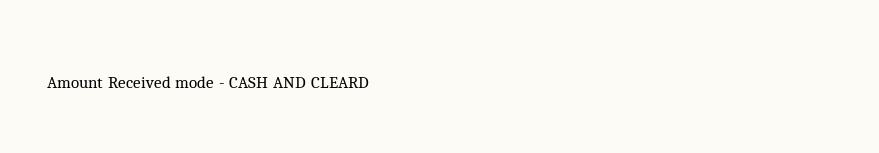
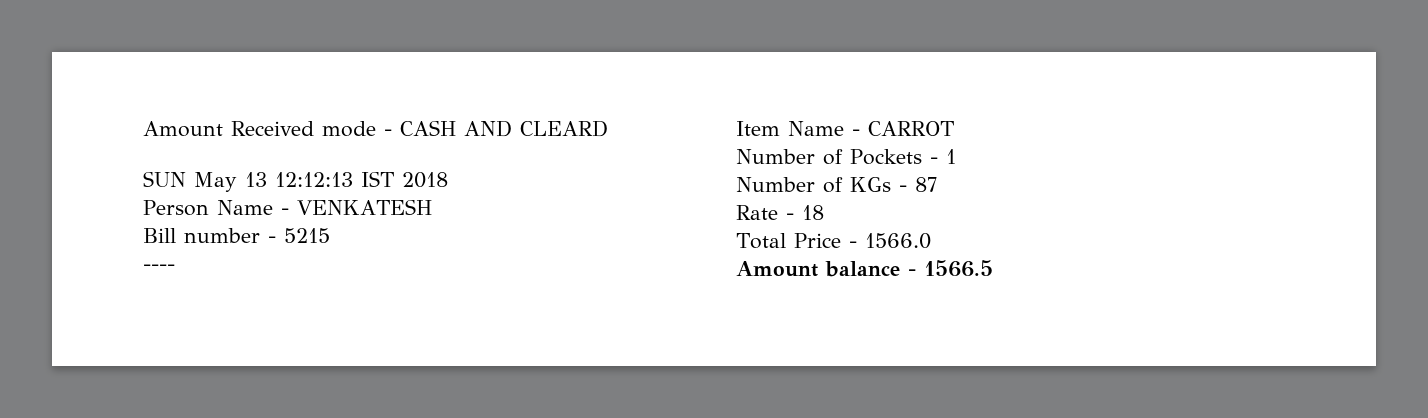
+ SUN May 13 12:12:13 IST 2018
+ Person Name - VENKATESH
+ Bill number - 5215
+ ----
+ Item Name - CARROT
+ Number of Pockets - 1
+ Number of KGs - 87
+ Rate - 18
+ Total Price - 1566.0
+ Amount balance - 1566.5

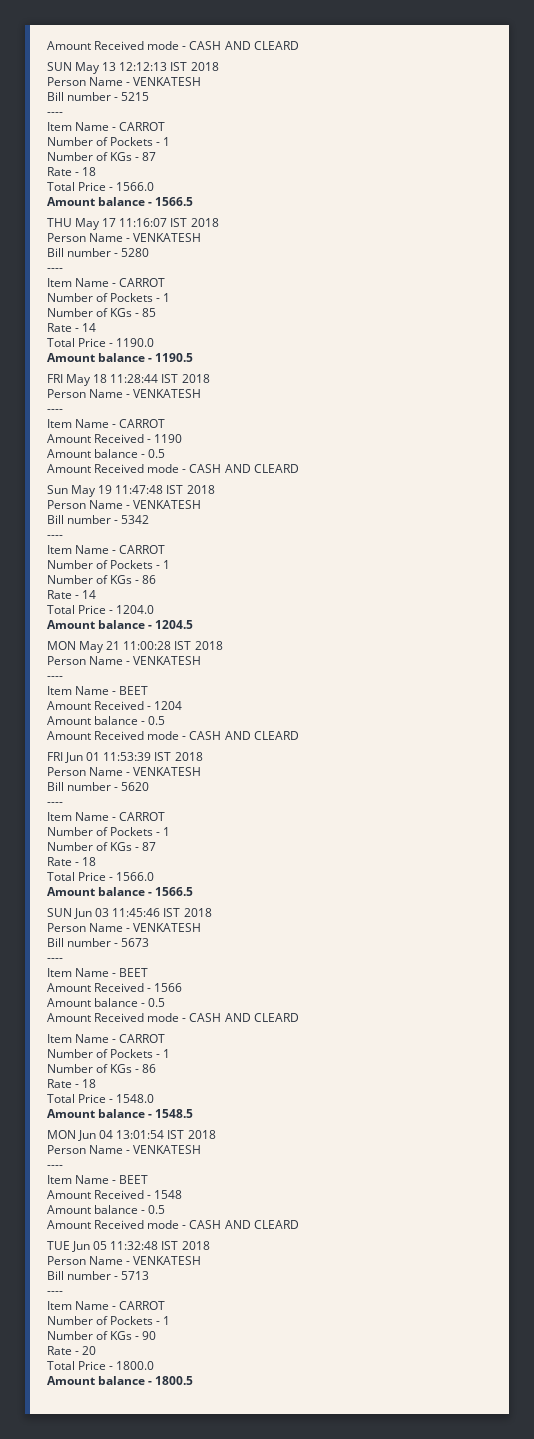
+ THU May 17 11:16:07 IST 2018
+ Person Name - VENKATESH
+ Bill number - 5280
+ ----
+ Item Name - CARROT
+ Number of Pockets - 1
+ Number of KGs - 85
+ Rate - 14
+ Total Price - 1190.0
+ Amount balance - 1190.5
+ FRI May 18 11:28:44 IST 2018
+ Person Name - VENKATESH
+ ----
+ Item Name - CARROT
+ Amount Received - 1190
+ Amount balance - 0.5
+ Amount Received mode - CASH AND CLEARD
+ Sun May 19 11:47:48 IST 2018
+ Person Name - VENKATESH
+ Bill number - 5342
+ ----
+ Item Name - CARROT
+ Number of Pockets - 1
+ Number of KGs - 86
+ Rate - 14
+ Total Price - 1204.0
+ Amount balance - 1204.5
+ MON May 21 11:00:28 IST 2018
+ Person Name - VENKATESH
+ ----
+ Item Name - BEET
+ Amount Received - 1204
+ Amount balance - 0.5
+ Amount Received mode - CASH AND CLEARD
+ FRI Jun 01 11:53:39 IST 2018
+ Person Name - VENKATESH
+ Bill number - 5620
+ ----
+ Item Name - CARROT
+ Number of Pockets - 1
+ Number of KGs - 87
+ Rate - 18
+ Total Price - 1566.0
+ Amount balance - 1566.5
+ SUN Jun 03 11:45:46 IST 2018
+ Person Name - VENKATESH
+ Bill number - 5673
+ ----
+ Item Name - BEET
+ Amount Received - 1566
+ Amount balance - 0.5
+ Amount Received mode - CASH AND CLEARD
+ Item Name - CARROT
+ Number of Pockets - 1
+ Number of KGs - 86
+ Rate - 18
+ Total Price - 1548.0
+ Amount balance - 1548.5
+ MON Jun 04 13:01:54 IST 2018
+ Person Name - VENKATESH
+ ----
+ Item Name - BEET
+ Amount Received - 1548
+ Amount balance - 0.5
+ Amount Received mode - CASH AND CLEARD
+ TUE Jun 05 11:32:48 IST 2018
+ Person Name - VENKATESH
+ Bill number - 5713
+ ----
+ Item Name - CARROT
+ Number of Pockets - 1
+ Number of KGs - 90
+ Rate - 20
+ Total Price - 1800.0
+ Amount balance - 1800.5

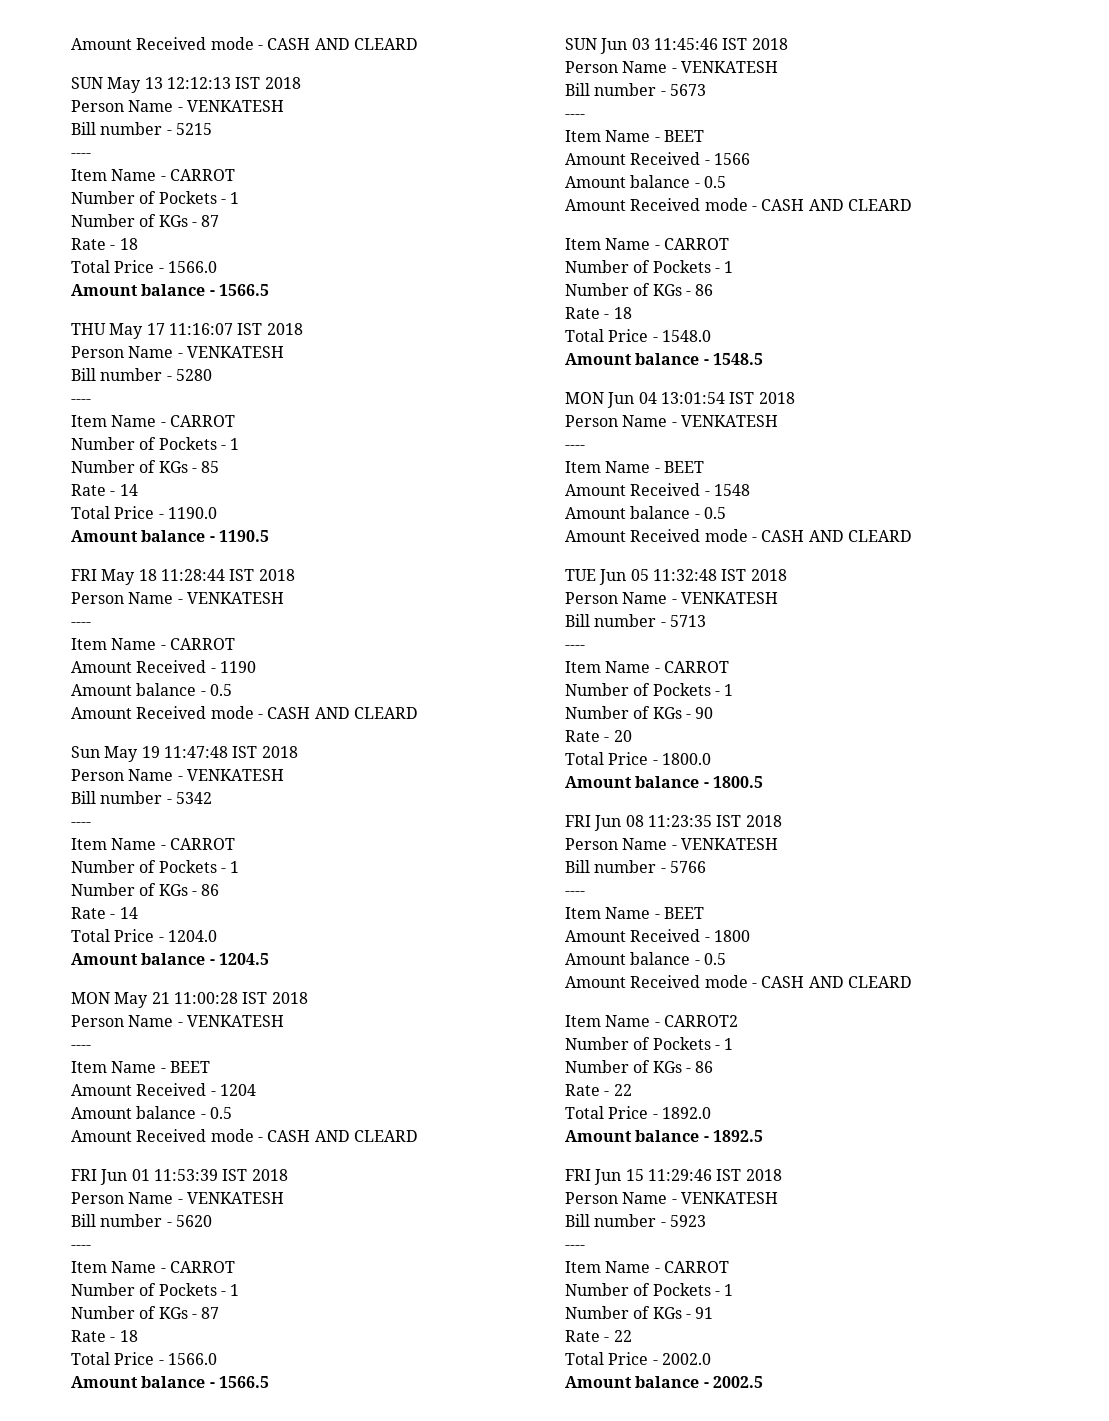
+ FRI Jun 08 11:23:35 IST 2018
+ Person Name - VENKATESH
+ Bill number - 5766
+ ----
+ Item Name - BEET
+ Amount Received - 1800
+ Amount balance - 0.5
+ Amount Received mode - CASH AND CLEARD
+ Item Name - CARROT2
+ Number of Pockets - 1
+ Number of KGs - 86
+ Rate - 22
+ Total Price - 1892.0
+ Amount balance - 1892.5
+ FRI Jun 15 11:29:46 IST 2018
+ Person Name - VENKATESH
+ Bill number - 5923
+ ----
+ Item Name - CARROT
+ Number of Pockets - 1
+ Number of KGs - 91
+ Rate - 22
+ Total Price - 2002.0
+ Amount balance - 2002.5

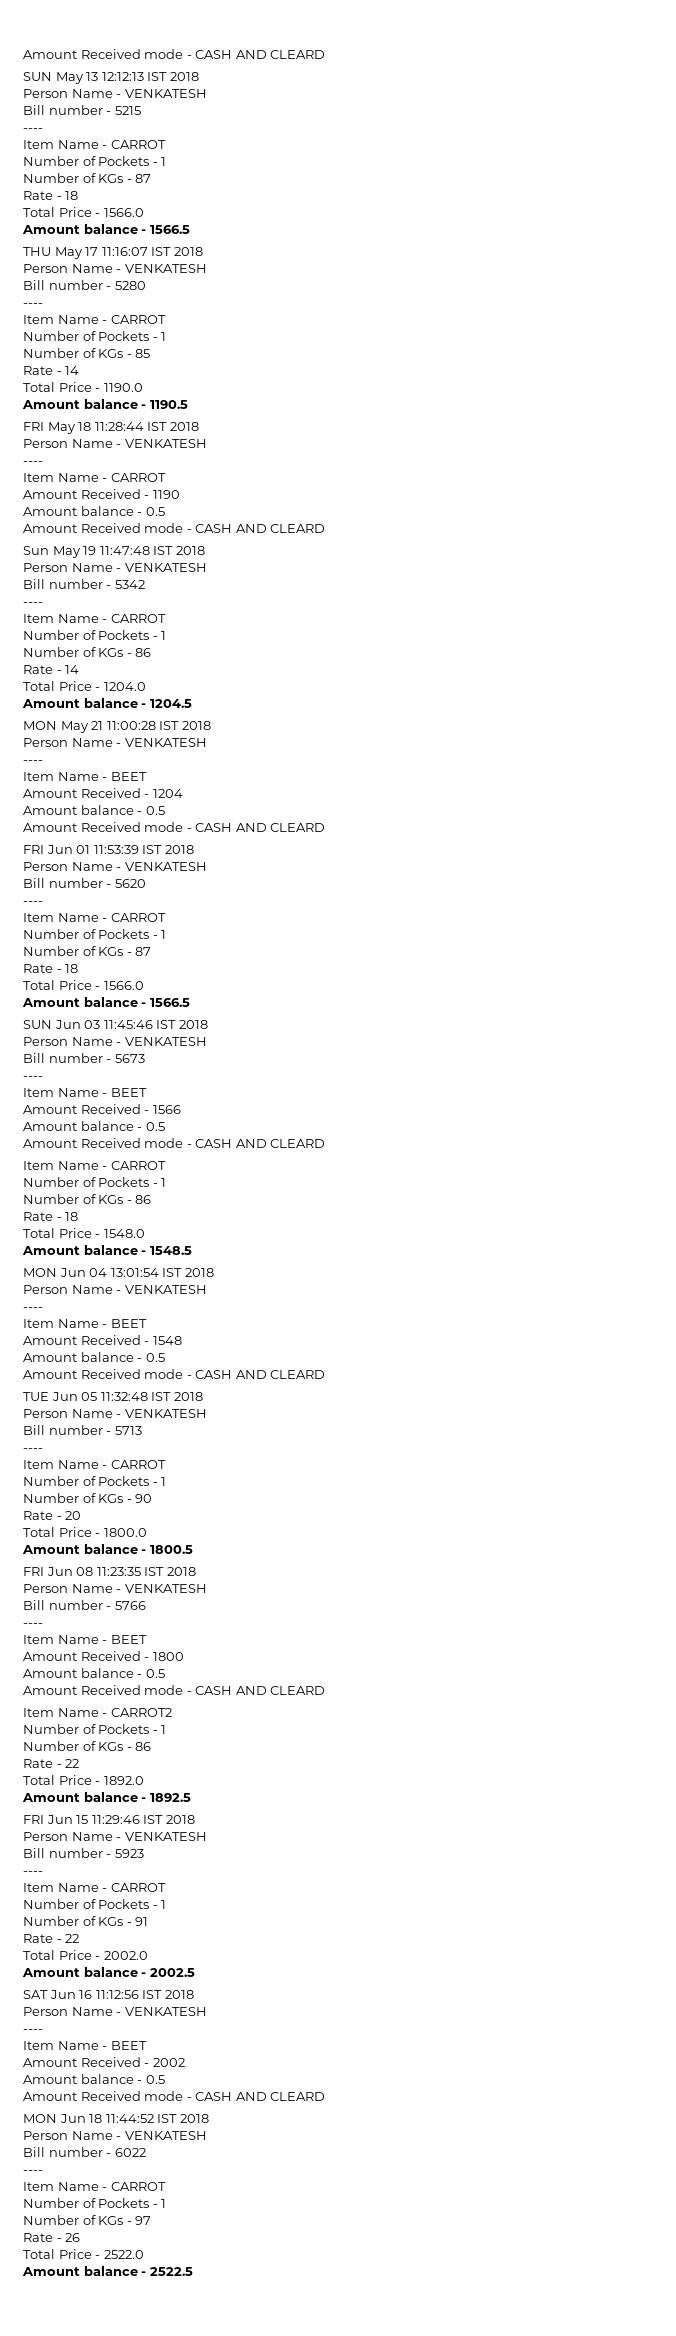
+ SAT Jun 16 11:12:56 IST 2018
+ Person Name - VENKATESH
+ ----
+ Item Name - BEET
+ Amount Received - 2002
+ Amount balance - 0.5
+ Amount Received mode - CASH AND CLEARD
+ MON Jun 18 11:44:52 IST 2018
+ Person Name - VENKATESH
+ Bill number - 6022
+ ----
+ Item Name - CARROT
+ Number of Pockets - 1
+ Number of KGs - 97
+ Rate - 26
+ Total Price - 2522.0
+ Amount balance - 2522.5

